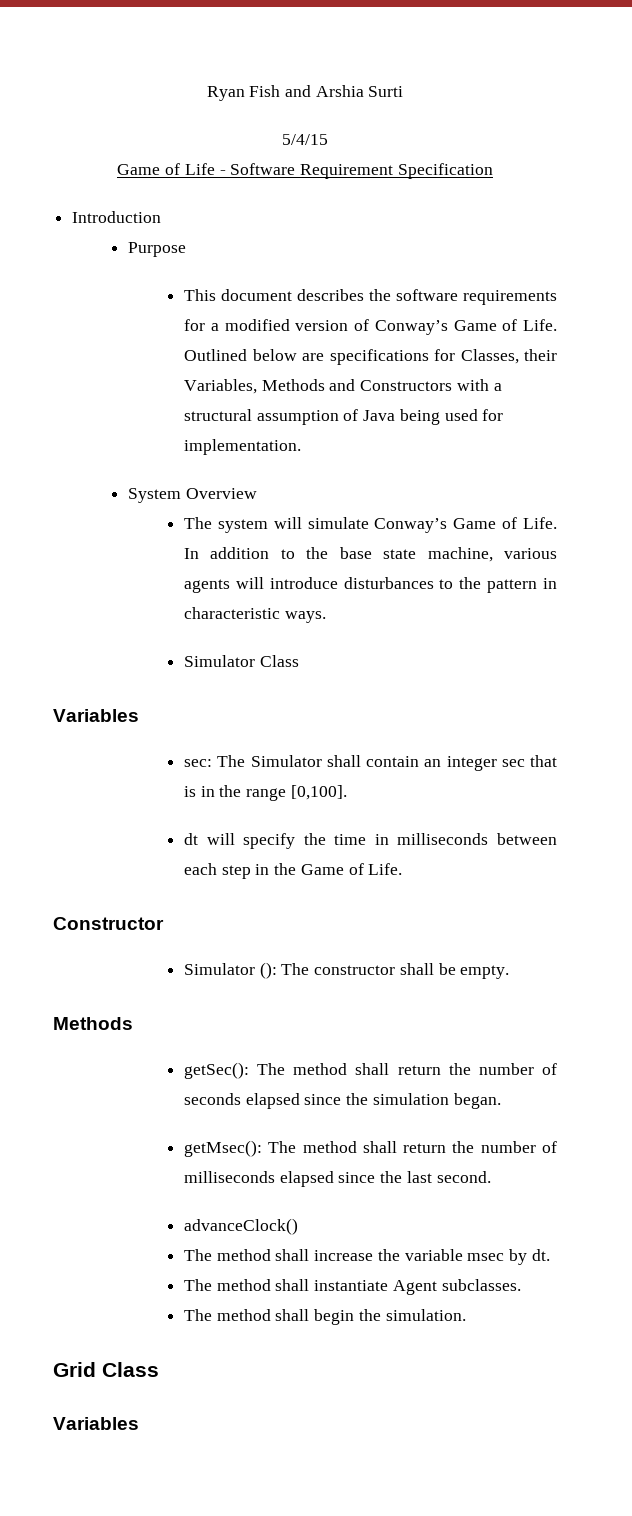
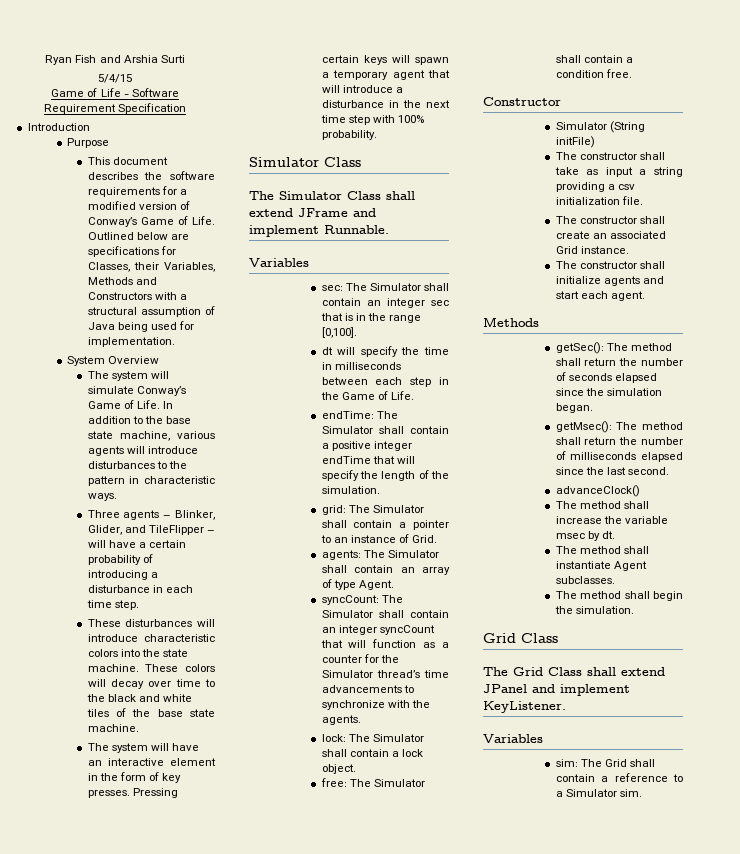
+ Three agents – Blinker, Glider, and TileFlipper – will have a certain probability of introducing a disturbance in each time step.
+ These disturbances will introduce characteristic colors into the state machine. These colors will decay over time to the black and white tiles of the base state machine.
+ The system will have an interactive element in the form of key presses. Pressing certain keys will spawn a temporary agent that will introduce a disturbance in the next time step with 100% probability.
  Simulator Class
+ The Simulator Class shall extend JFrame and implement Runnable.
+ endTime: The Simulator shall contain a positive integer endTime that will specify the length of the simulation.
+ grid: The Simulator shall contain a pointer to an instance of Grid.
+ agents: The Simulator shall contain an array of type Agent.
+ syncCount: The Simulator shall contain an integer syncCount that will function as a counter for the Simulator thread’s time advancements to synchronize with the agents.
+ lock: The Simulator shall contain a lock object.
+ free: The Simulator shall contain a condition free.
- Simulator (): The constructor shall be empty.
+ Simulator (String initFile)
+ The constructor shall take as input a string providing a csv initialization file.
+ The constructor shall create an associated Grid instance.
+ The constructor shall initialize agents and start each agent.
  The method shall begin the simulation.
  Grid Class
+ The Grid Class shall extend JPanel and implement KeyListener.
  Variables
+ sim: The Grid shall contain a reference to a Simulator sim.

